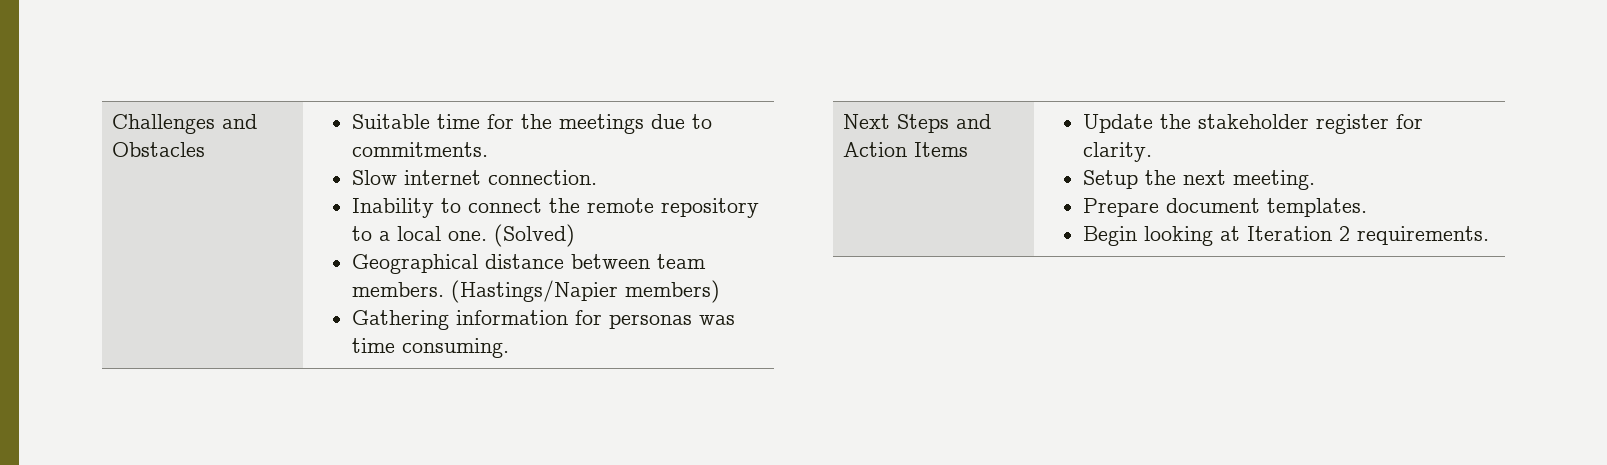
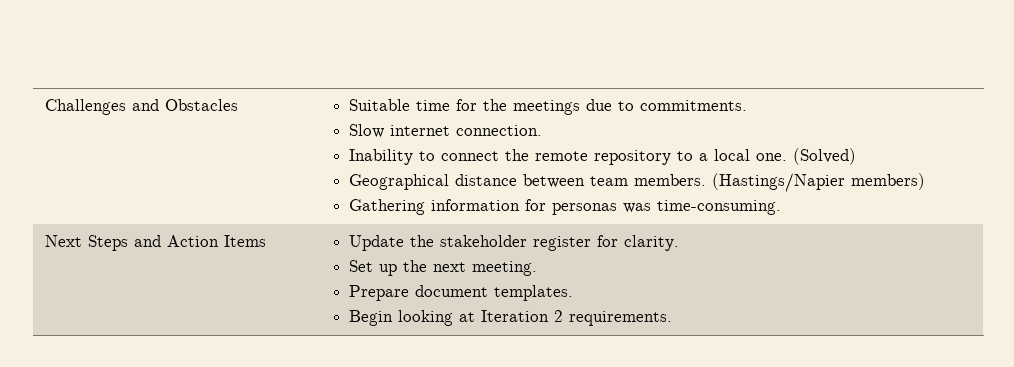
  Challenges and Obstacles | Suitable time for the meetings due to commitments.
  Slow internet connection.
  Inability to connect the remote repository to a local one. (Solved)
  Geographical distance between team members. (Hastings/Napier members)
- Gathering information for personas was time consuming.
+ Gathering information for personas was time-consuming.
  Next Steps and Action Items | Update the stakeholder register for clarity.
- Setup the next meeting.
+ Set up the next meeting.

